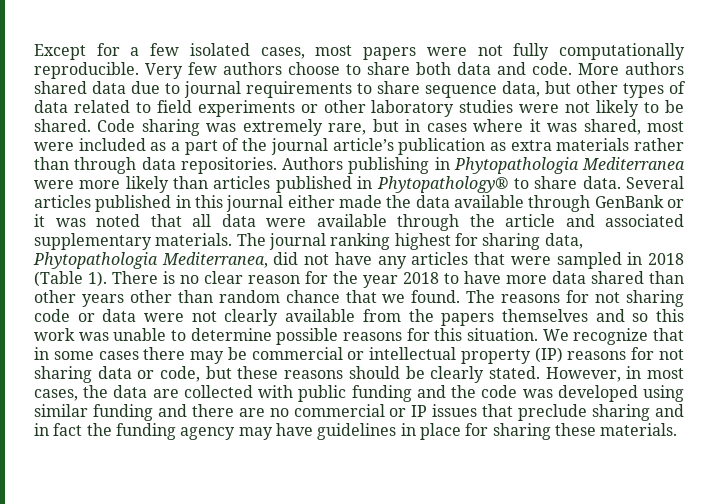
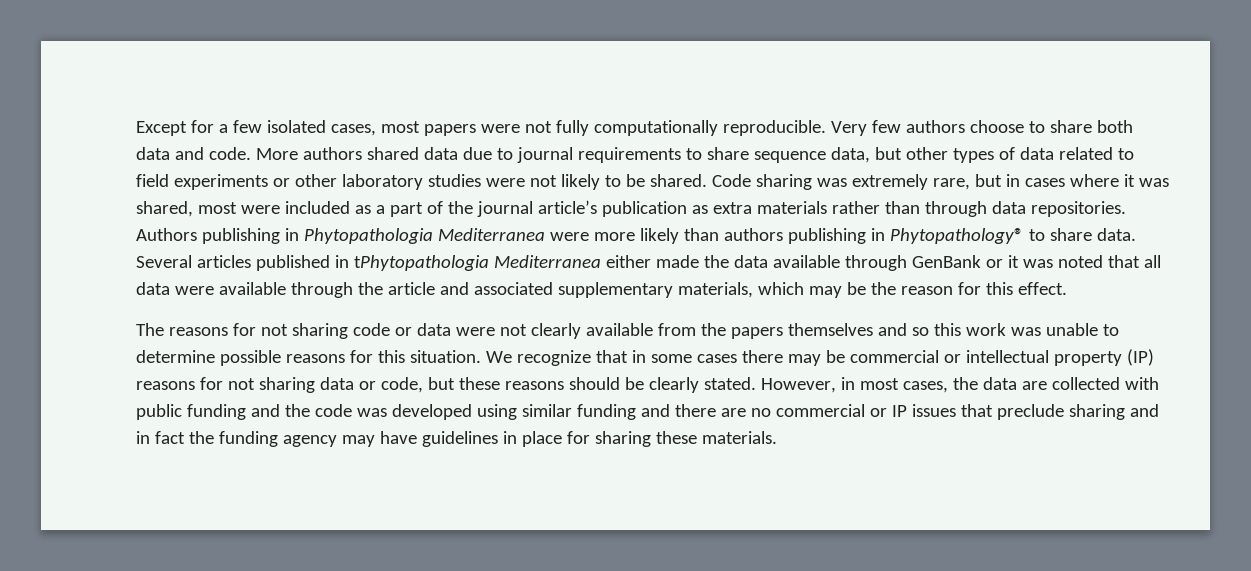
- Authors publishing in Phytopathologia Mediterranea were more likely than articles published in Phytopathology® to share data.
+ Authors publishing in Phytopathologia Mediterranea were more likely than authors publishing in Phytopathology® to share data.
- Several articles published in this journal either made the data available through GenBank or it was noted that all data were available through the article and associated supplementary materials. The journal ranking highest for sharing data, Phytopathologia Mediterranea, did not have any articles that were sampled in 2018 (Table 1). There is no clear reason for the year 2018 to have more data shared than other years other than random chance that we found. The reasons for not sharing code or data were not clearly available from the papers themselves and so this work was unable to determine possible reasons for this situation.
+ Several articles published in tPhytopathologia Mediterranea either made the data available through GenBank or it was noted that all data were available through the article and associated supplementary materials, which may be the reason for this effect.
+ The reasons for not sharing code or data were not clearly available from the papers themselves and so this work was unable to determine possible reasons for this situation.

